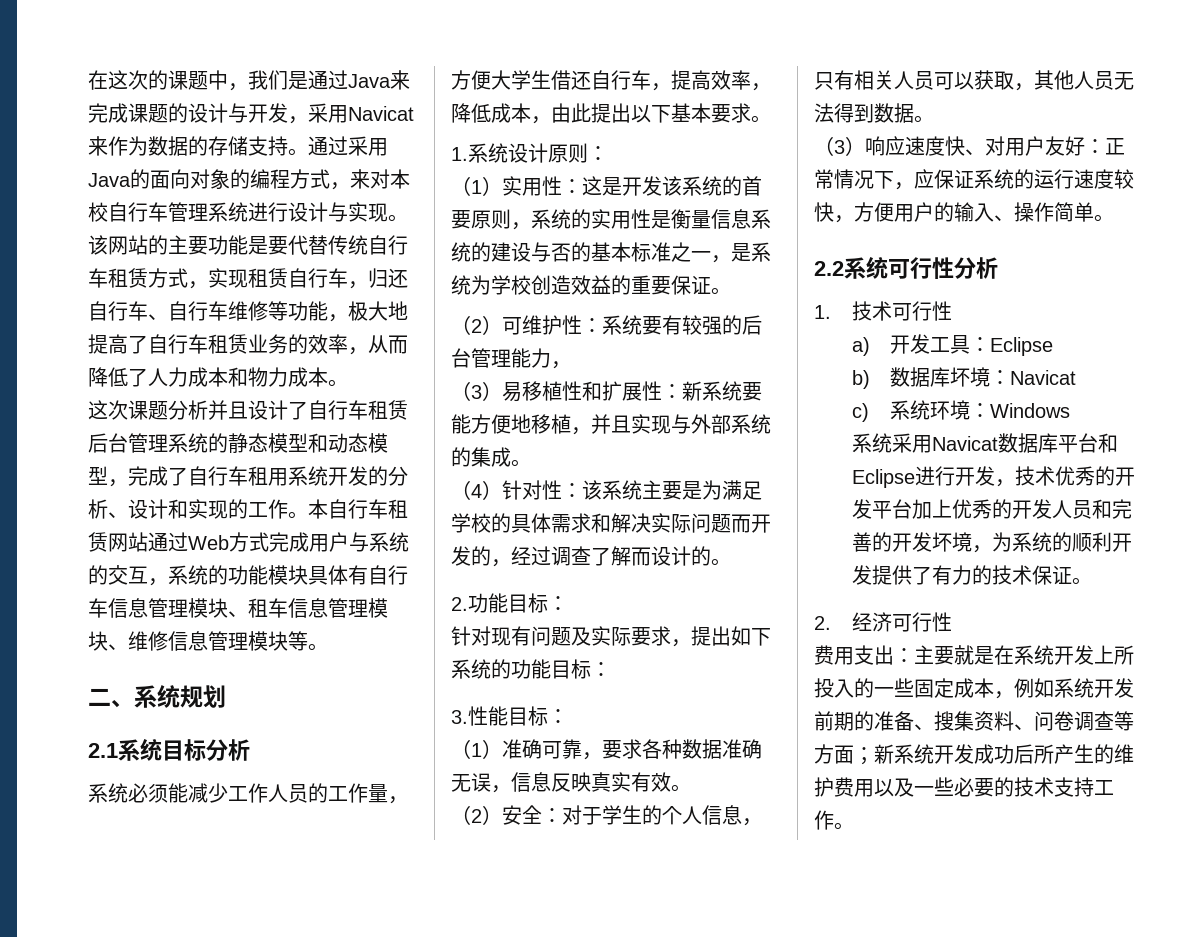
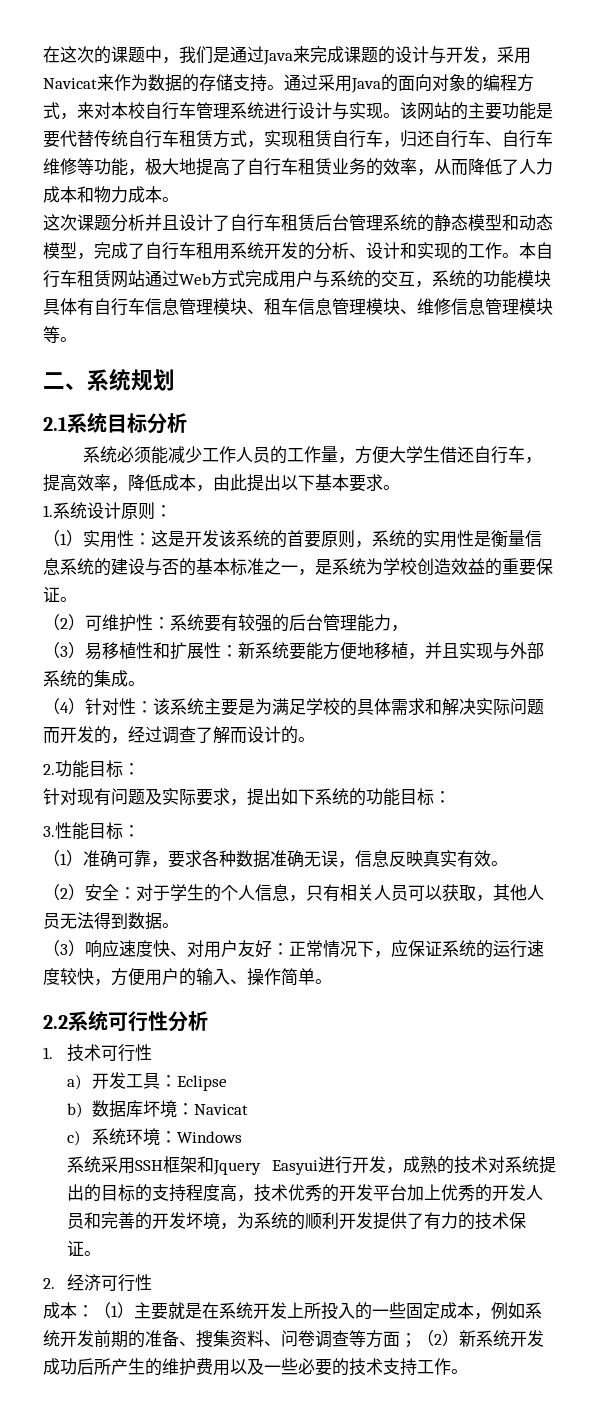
- 系统采用Navicat数据库平台和Eclipse进行开发，技术优秀的开发平台加上优秀的开发人员和完善的开发坏境，为系统的顺利开发提供了有力的技术保证。
+ 系统采用SSH框架和Jquery Easyui进行开发，成熟的技术对系统提出的目标的支持程度高，技术优秀的开发平台加上优秀的开发人员和完善的开发坏境，为系统的顺利开发提供了有力的技术保证。
- 费用支出：主要就是在系统开发上所投入的一些固定成本，例如系统开发前期的准备、搜集资料、问卷调查等方面；新系统开发成功后所产生的维护费用以及一些必要的技术支持工作。
+ 成本：（1）主要就是在系统开发上所投入的一些固定成本，例如系统开发前期的准备、搜集资料、问卷调查等方面；（2）新系统开发成功后所产生的维护费用以及一些必要的技术支持工作。

